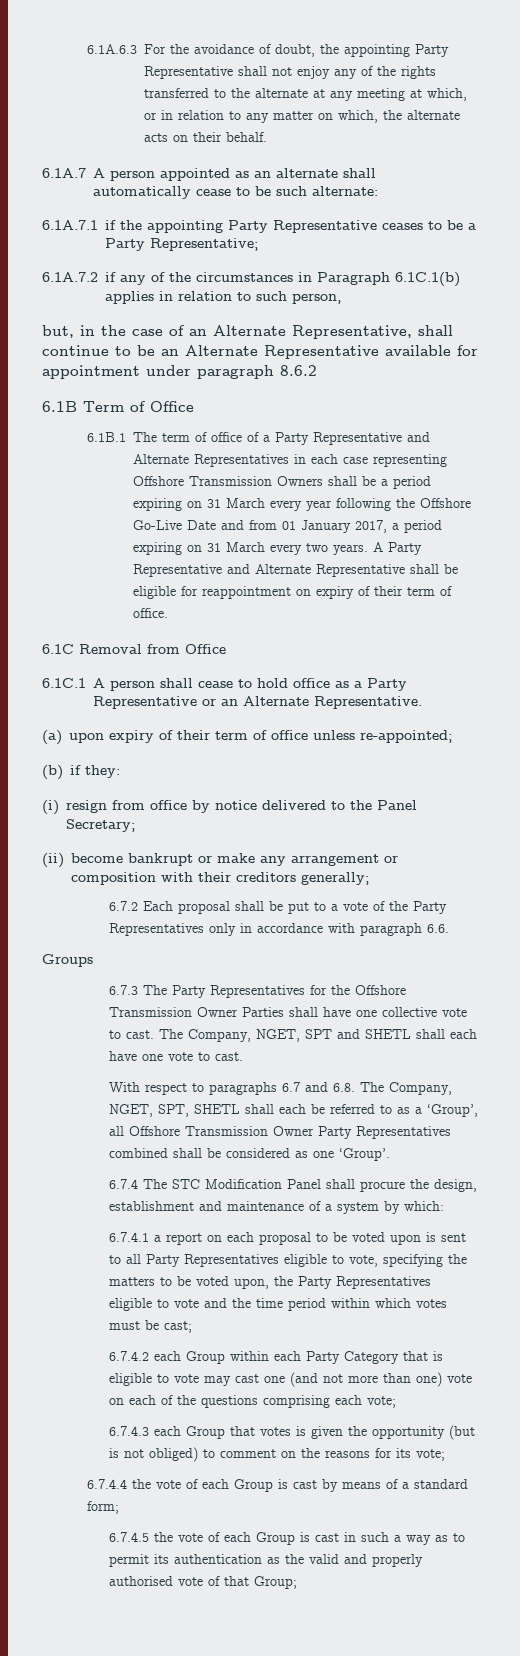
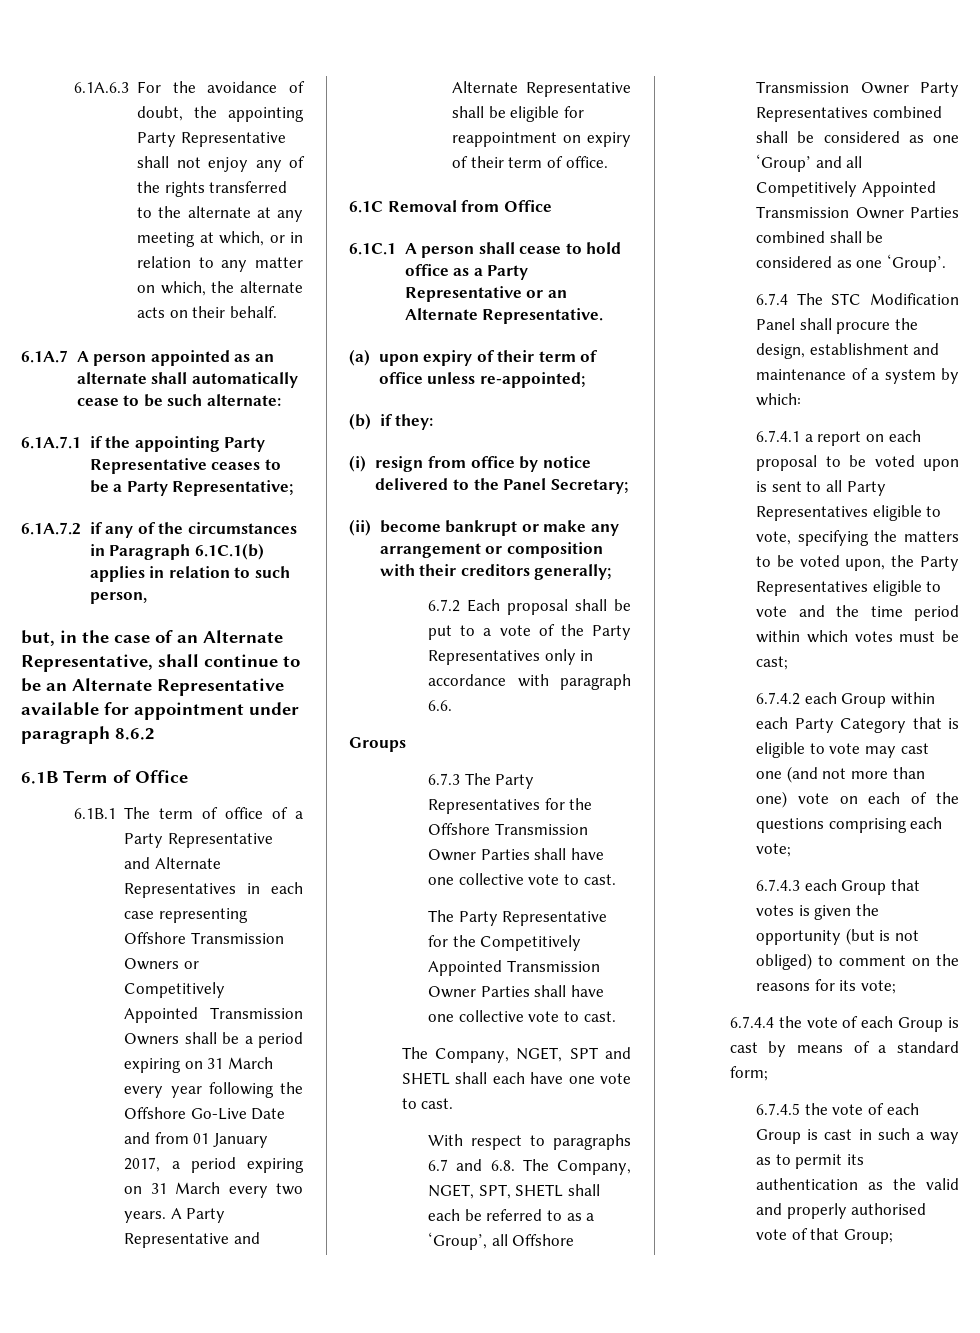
- 6.1B.1 The term of office of a Party Representative and Alternate Representatives in each case representing Offshore Transmission Owners shall be a period expiring on 31 March every year following the Offshore Go-Live Date and from 01 January 2017, a period expiring on 31 March every two years.
+ 6.1B.1 The term of office of a Party Representative and Alternate Representatives in each case representing Offshore Transmission Owners or Competitively Appointed Transmission Owners shall be a period expiring on 31 March every year following the Offshore Go-Live Date and from 01 January 2017, a period expiring on 31 March every two years.
- 6.7.3 The Party Representatives for the Offshore Transmission Owner Parties shall have one collective vote to cast. The Company, NGET, SPT and SHETL shall each have one vote to cast.
+ 6.7.3 The Party Representatives for the Offshore Transmission Owner Parties shall have one collective vote to cast.
+ The Party Representative for the Competitively Appointed Transmission Owner Parties shall have one collective vote to cast.
+ The Company, NGET, SPT and SHETL shall each have one vote to cast.
- With respect to paragraphs 6.7 and 6.8. The Company, NGET, SPT, SHETL shall each be referred to as a ‘Group’, all Offshore Transmission Owner Party Representatives combined shall be considered as one ‘Group’.
+ With respect to paragraphs 6.7 and 6.8. The Company, NGET, SPT, SHETL shall each be referred to as a ‘Group’, all Offshore Transmission Owner Party Representatives combined shall be considered as one ‘Group’ and all Competitively Appointed Transmission Owner Parties combined shall be considered as one ‘Group’.

